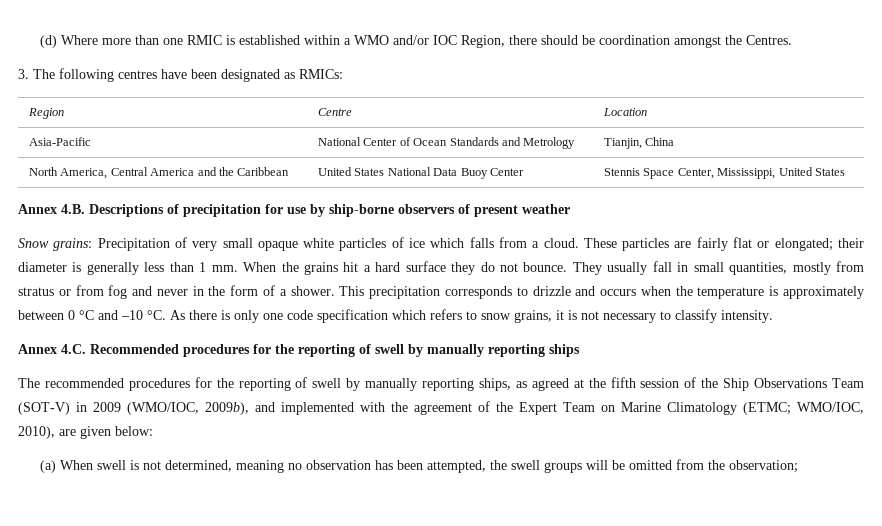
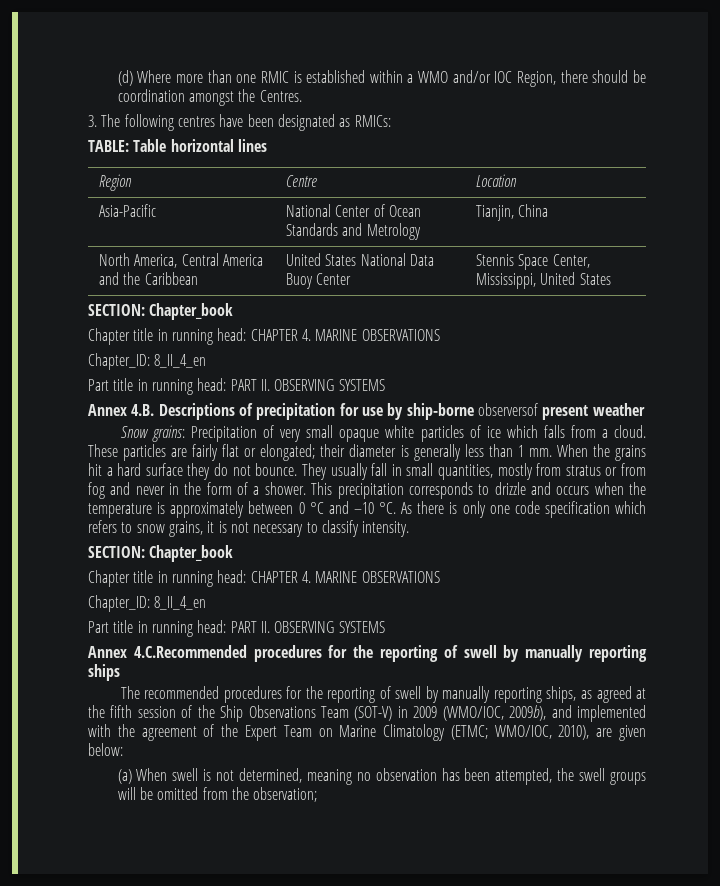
+ TABLE: Table horizontal lines
  North America, Central America and the Caribbean | United States National Data Buoy Center | Stennis Space Center, Mississippi, United States
+ SECTION: Chapter_book
+ Chapter title in running head: CHAPTER 4. MARINE OBSERVATIONS
+ Chapter_ID: 8_II_4_en
+ Part title in running head: PART II. OBSERVING SYSTEMS
- Annex 4.B. Descriptions of precipitation for use by ship-borne observers of present weather
+ Annex 4.B. Descriptions of precipitation for use by ship-borne observersof present weather
  As there is only one code specification which refers to snow grains, it is not necessary to classify intensity.
- Annex 4.C. Recommended procedures for the reporting of swell by manually reporting ships
+ SECTION: Chapter_book
+ Chapter title in running head: CHAPTER 4. MARINE OBSERVATIONS
+ Chapter_ID: 8_II_4_en
+ Part title in running head: PART II. OBSERVING SYSTEMS
+ Annex 4.C.Recommended procedures for the reporting of swell by manually reporting ships

